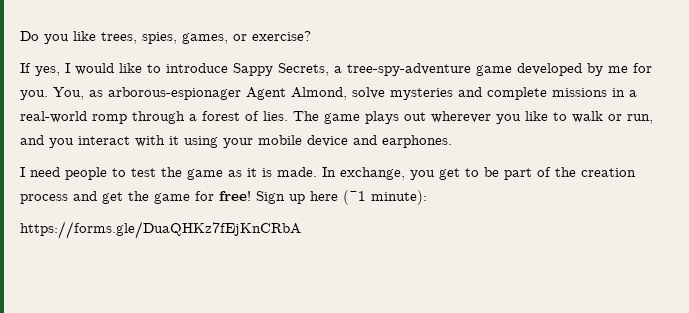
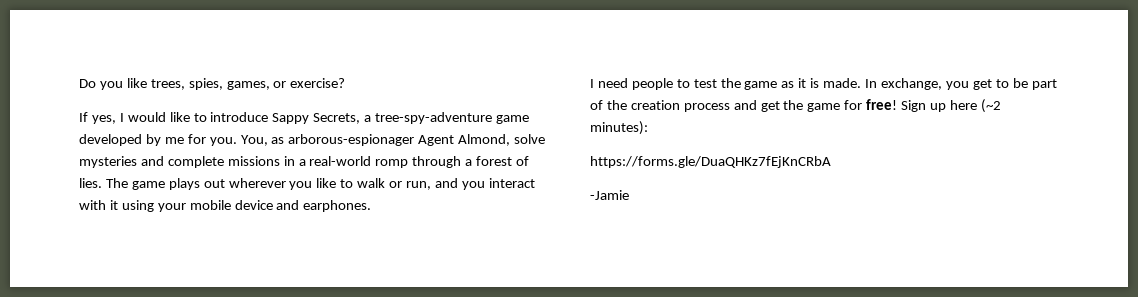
- Sign up here (~1 minute):
+ Sign up here (~2 minutes):
+ -Jamie

